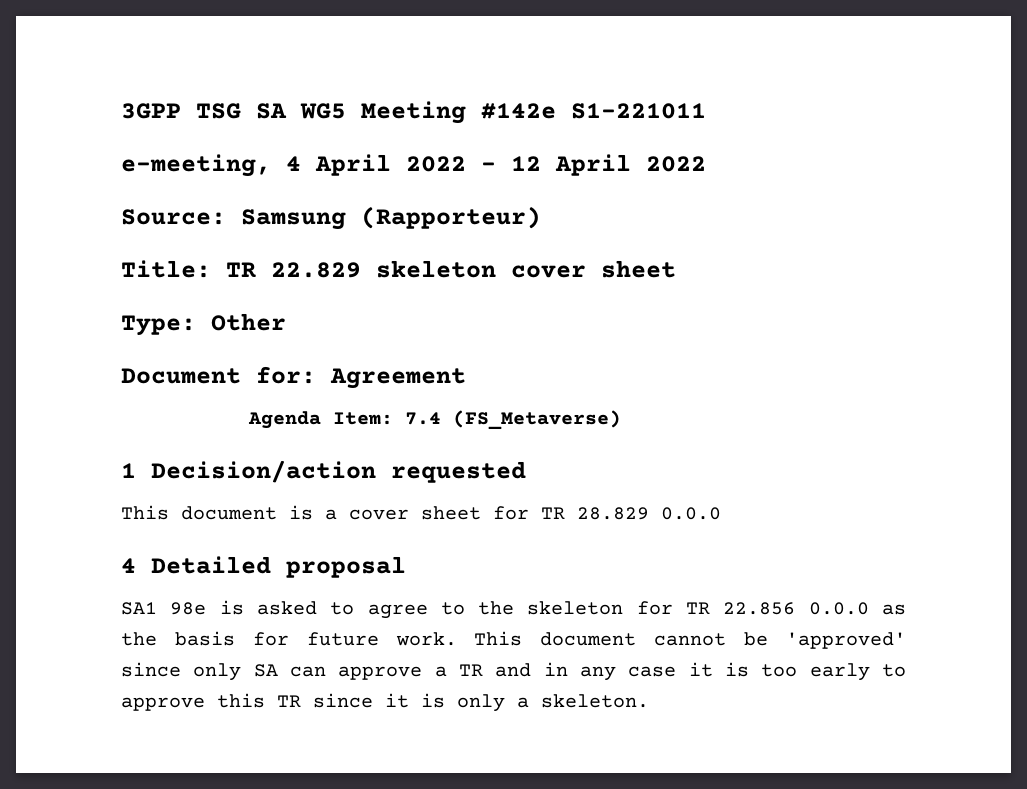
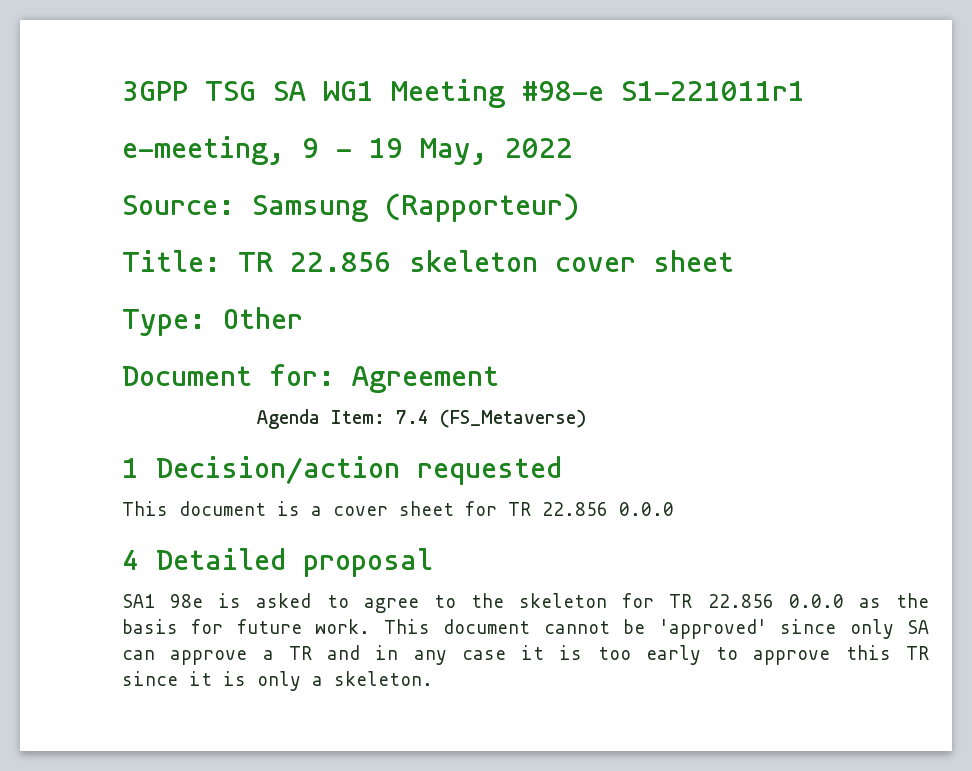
- 3GPP TSG SA WG5 Meeting #142e S1-221011
- e-meeting, 4 April 2022 - 12 April 2022
+ 3GPP TSG SA WG1 Meeting #98-e S1-221011r1
+ e-meeting, 9 - 19 May, 2022
- Title: TR 22.829 skeleton cover sheet
+ Title: TR 22.856 skeleton cover sheet
- This document is a cover sheet for TR 28.829 0.0.0
+ This document is a cover sheet for TR 22.856 0.0.0

